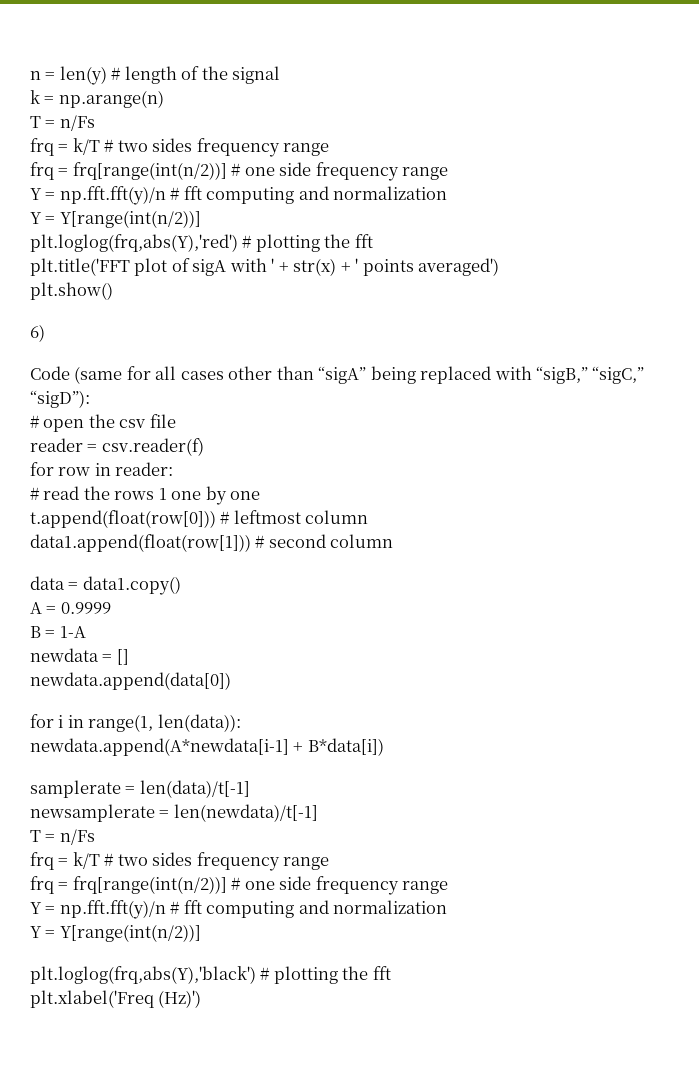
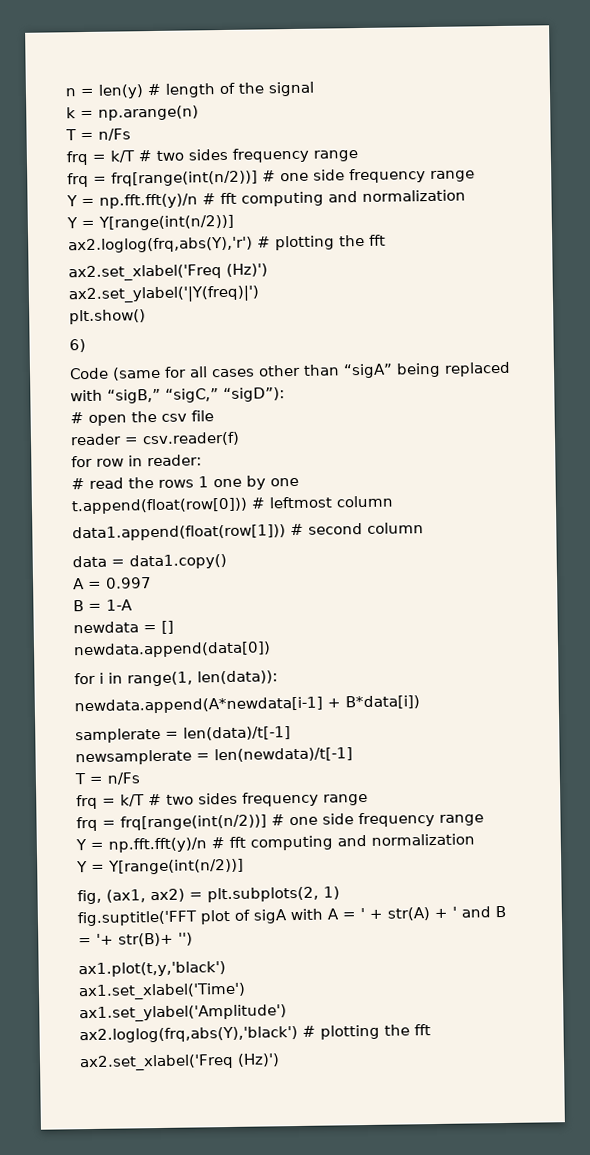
- plt.loglog(frq,abs(Y),'red') # plotting the fft
- plt.title('FFT plot of sigA with ' + str(x) + ' points averaged')
+ ax2.loglog(frq,abs(Y),'r') # plotting the fft
+ ax2.set_xlabel('Freq (Hz)')
+ ax2.set_ylabel('|Y(freq)|')
- A = 0.9999
+ A = 0.997
- plt.loglog(frq,abs(Y),'black') # plotting the fft
- plt.xlabel('Freq (Hz)')
+ fig, (ax1, ax2) = plt.subplots(2, 1)
+ fig.suptitle('FFT plot of sigA with A = ' + str(A) + ' and B = '+ str(B)+ '')
+ ax1.plot(t,y,'black')
+ ax1.set_xlabel('Time')
+ ax1.set_ylabel('Amplitude')
+ ax2.loglog(frq,abs(Y),'black') # plotting the fft
+ ax2.set_xlabel('Freq (Hz)')

